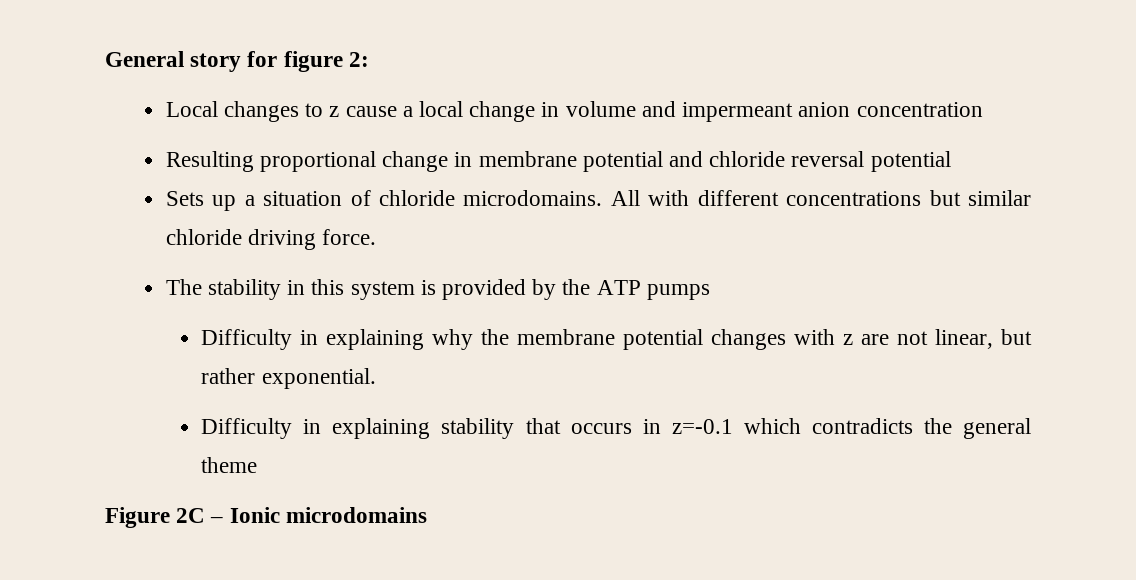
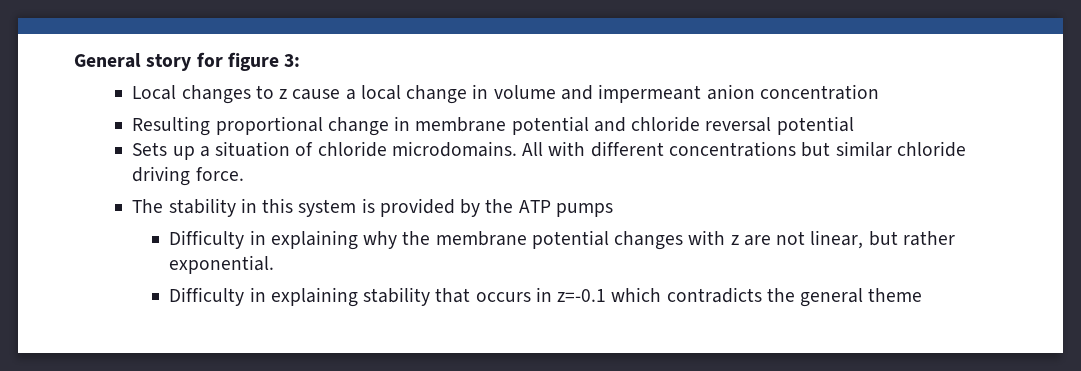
- General story for figure 2:
+ General story for figure 3:
- Figure 2C – Ionic microdomains

